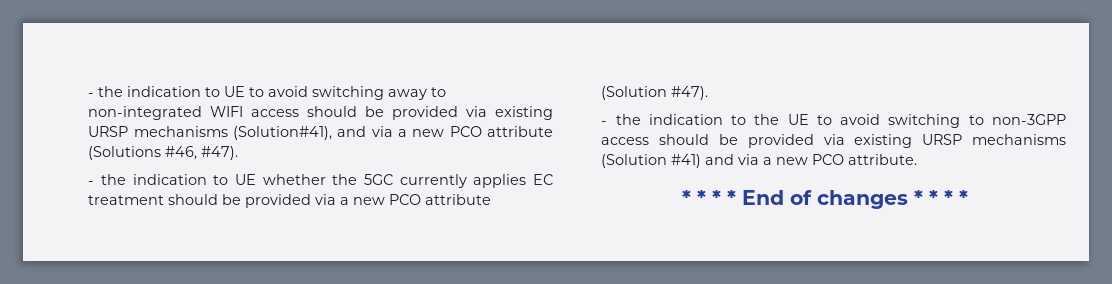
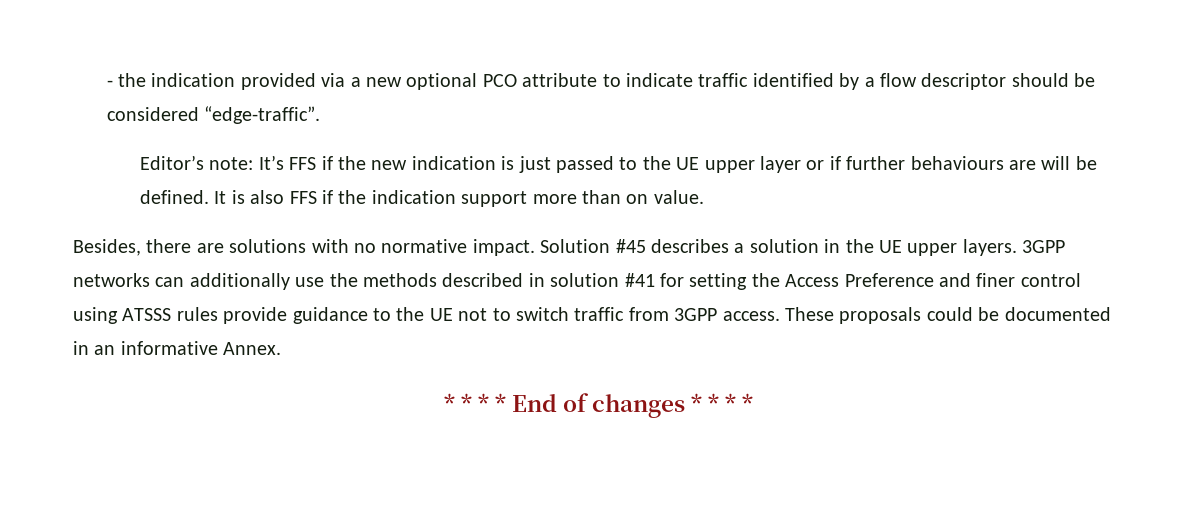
- - the indication to UE to avoid switching away to non-integrated WIFI access should be provided via existing URSP mechanisms (Solution#41), and via a new PCO attribute (Solutions #46, #47).
- - the indication to UE whether the 5GC currently applies EC treatment should be provided via a new PCO attribute (Solution #47).
- - the indication to the UE to avoid switching to non-3GPP access should be provided via existing URSP mechanisms (Solution #41) and via a new PCO attribute.
+ - the indication provided via a new optional PCO attribute to indicate traffic identified by a flow descriptor should be considered “edge-traffic”.
+ Editor’s note: It’s FFS if the new indication is just passed to the UE upper layer or if further behaviours are will be defined. It is also FFS if the indication support more than on value.
+ Besides, there are solutions with no normative impact. Solution #45 describes a solution in the UE upper layers. 3GPP networks can additionally use the methods described in solution #41 for setting the Access Preference and finer control using ATSSS rules provide guidance to the UE not to switch traffic from 3GPP access. These proposals could be documented in an informative Annex.

